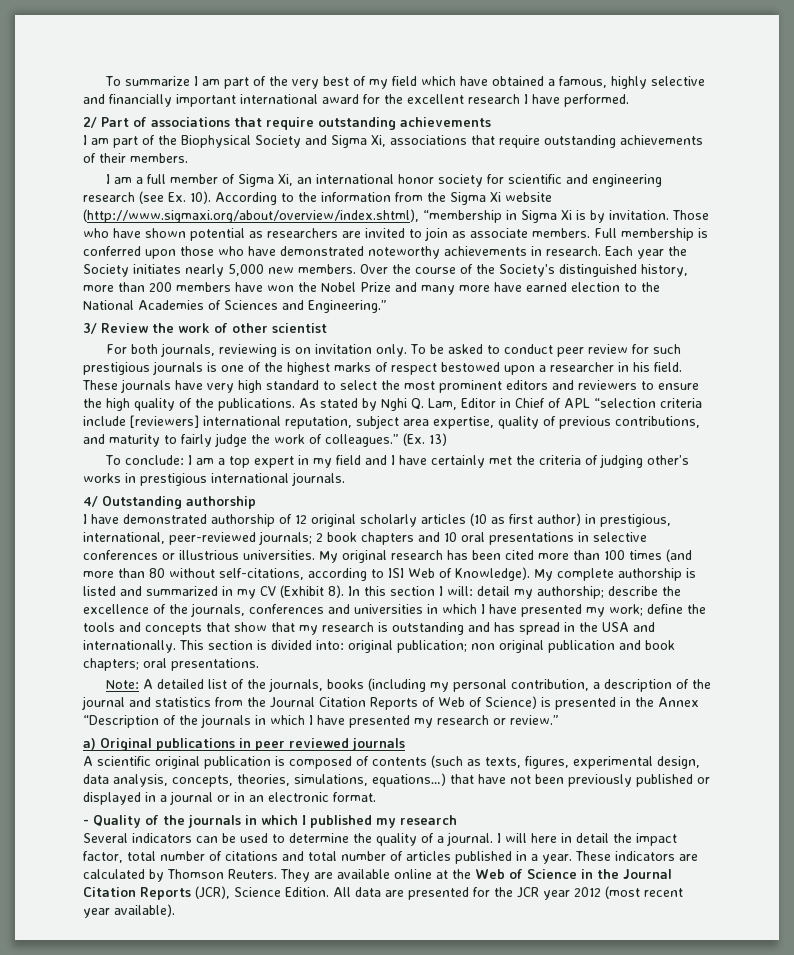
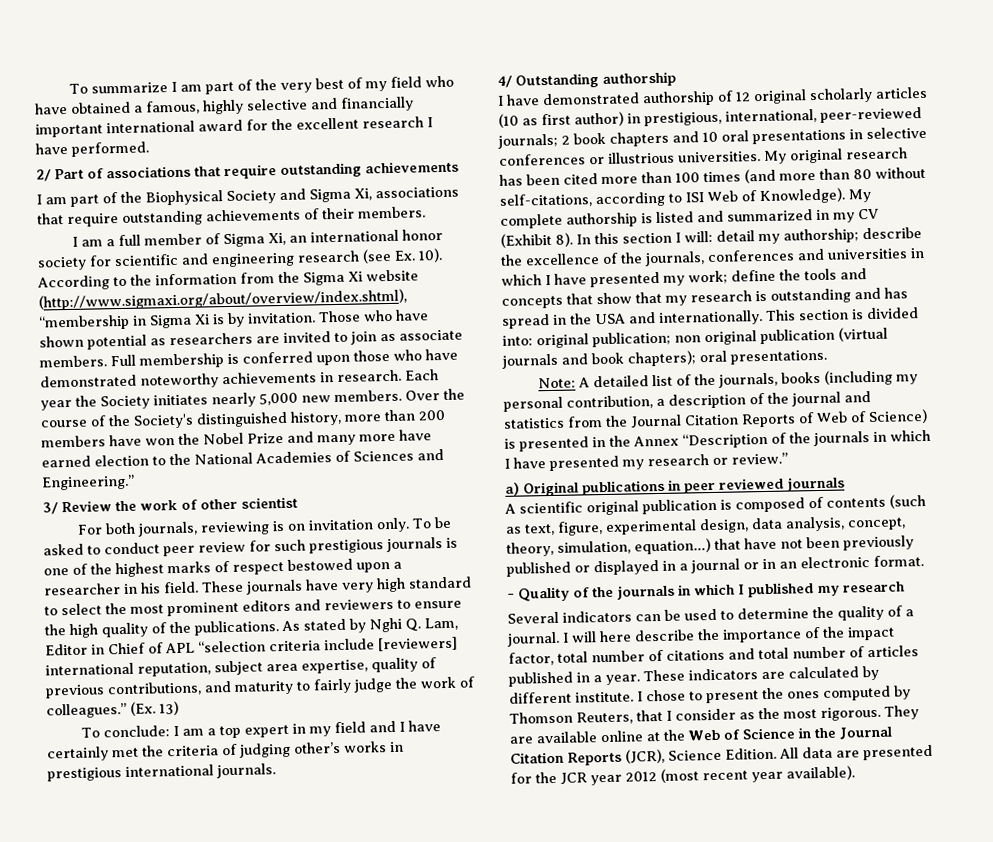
- To summarize I am part of the very best of my field which have obtained a famous, highly selective and financially important international award for the excellent research I have performed.
+ To summarize I am part of the very best of my field who have obtained a famous, highly selective and financially important international award for the excellent research I have performed.
- This section is divided into: original publication; non original publication and book chapters; oral presentations.
+ This section is divided into: original publication; non original publication (virtual journals and book chapters); oral presentations.
- A scientific original publication is composed of contents (such as texts, figures, experimental design, data analysis, concepts, theories, simulations, equations…) that have not been previously published or displayed in a journal or in an electronic format.
+ A scientific original publication is composed of contents (such as text, figure, experimental design, data analysis, concept, theory, simulation, equation…) that have not been previously published or displayed in a journal or in an electronic format.
- I will here in detail the impact factor, total number of citations and total number of articles published in a year.
+ I will here describe the importance of the impact factor, total number of citations and total number of articles published in a year.
- These indicators are calculated by Thomson Reuters.
+ These indicators are calculated by different institute. I chose to present the ones computed by Thomson Reuters, that I consider as the most rigorous.

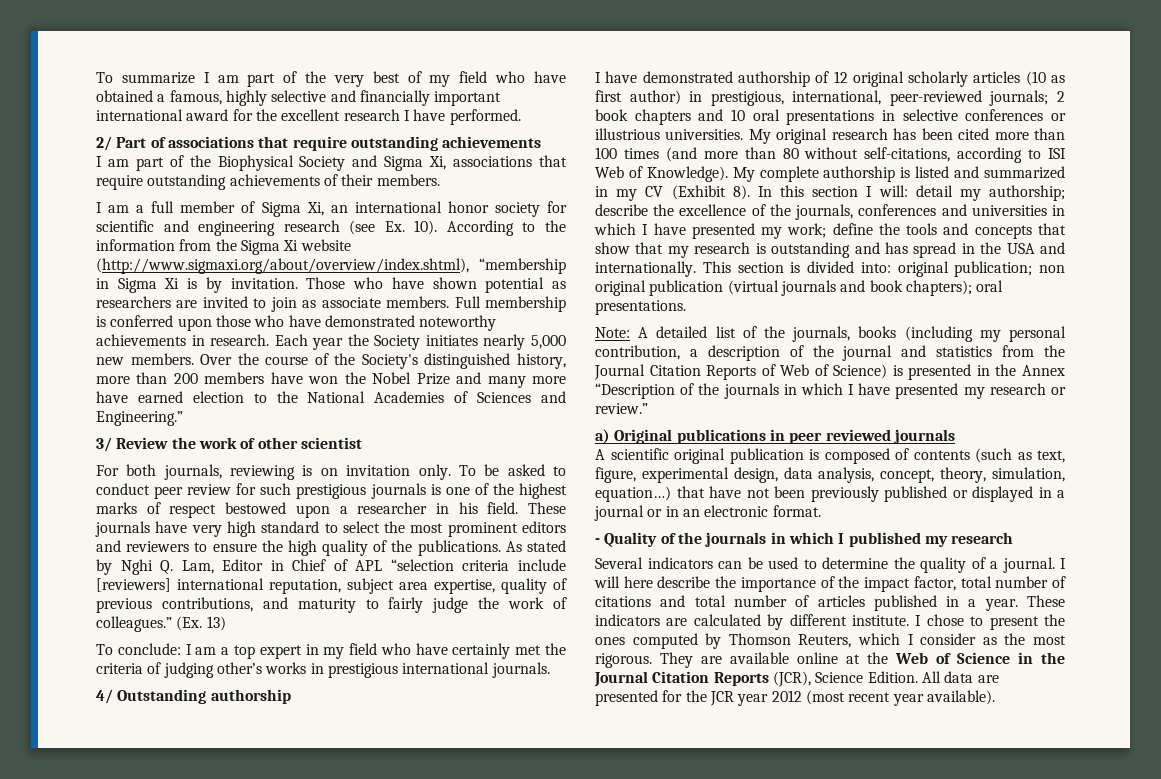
- To conclude: I am a top expert in my field and I have certainly met the criteria of judging other’s works in prestigious international journals.
+ To conclude: I am a top expert in my field who have certainly met the criteria of judging other’s works in prestigious international journals.
- I chose to present the ones computed by Thomson Reuters, that I consider as the most rigorous.
+ I chose to present the ones computed by Thomson Reuters, which I consider as the most rigorous.

